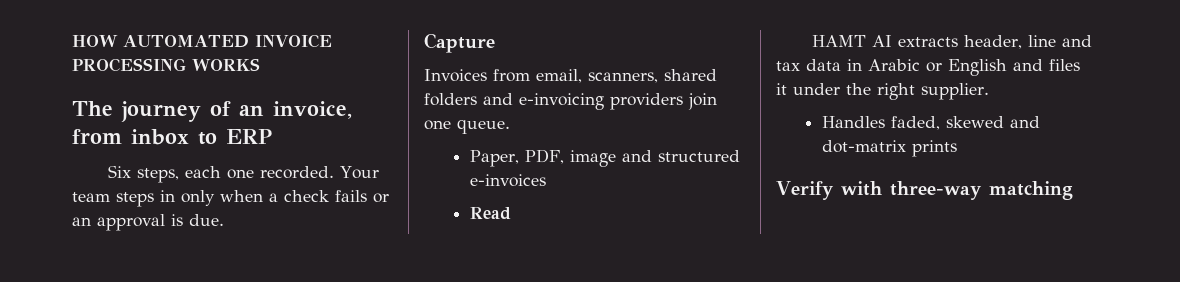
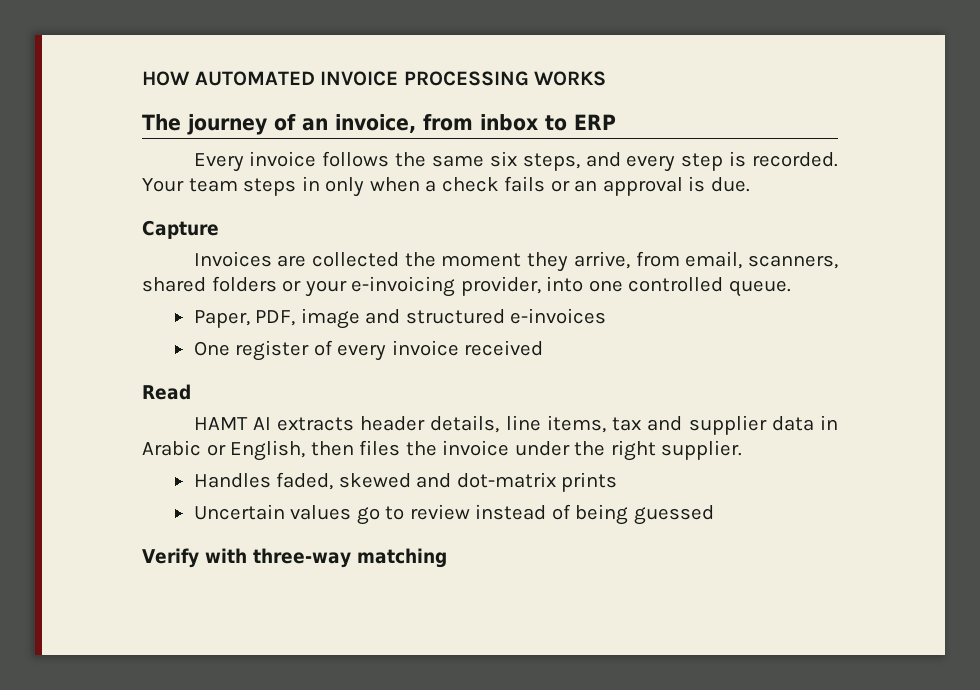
- Six steps, each one recorded.
+ Every invoice follows the same six steps, and every step is recorded.
- Invoices from email, scanners, shared folders and e-invoicing providers join one queue.
+ Invoices are collected the moment they arrive, from email, scanners, shared folders or your e-invoicing provider, into one controlled queue.
+ One register of every invoice received
  Read
- HAMT AI extracts header, line and tax data in Arabic or English and files it under the right supplier.
+ HAMT AI extracts header details, line items, tax and supplier data in Arabic or English, then files the invoice under the right supplier.
+ Uncertain values go to review instead of being guessed

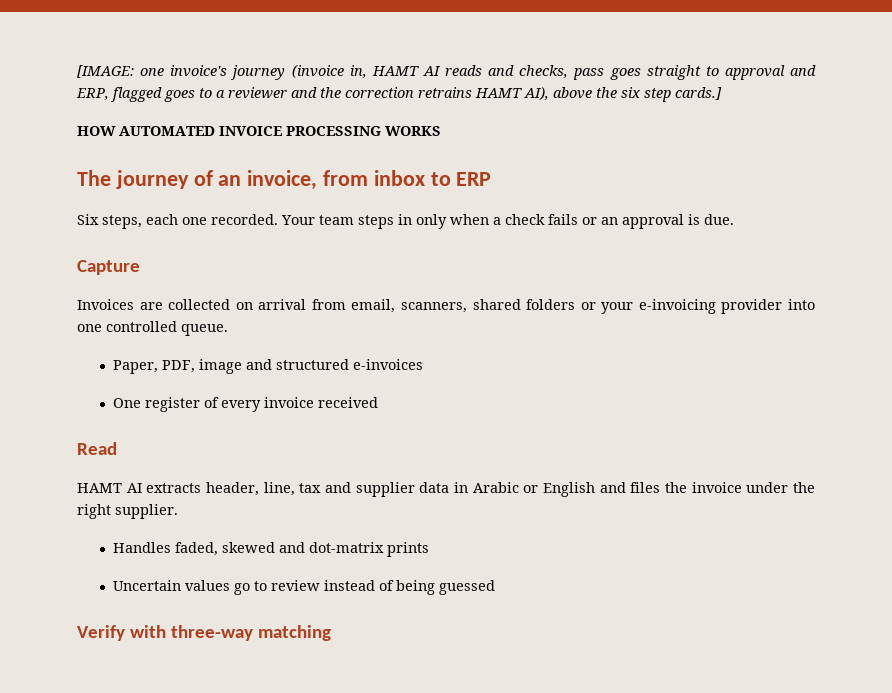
+ [IMAGE: one invoice's journey (invoice in, HAMT AI reads and checks, pass goes straight to approval and ERP, flagged goes to a reviewer and the correction retrains HAMT AI), above the six step cards.]
- Every invoice follows the same six steps, and every step is recorded.
+ Six steps, each one recorded.
- Invoices are collected the moment they arrive, from email, scanners, shared folders or your e-invoicing provider, into one controlled queue.
+ Invoices are collected on arrival from email, scanners, shared folders or your e-invoicing provider into one controlled queue.
- HAMT AI extracts header details, line items, tax and supplier data in Arabic or English, then files the invoice under the right supplier.
+ HAMT AI extracts header, line, tax and supplier data in Arabic or English and files the invoice under the right supplier.

